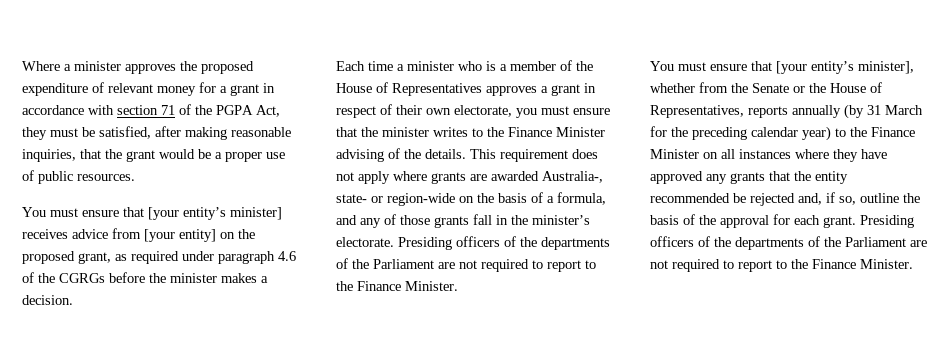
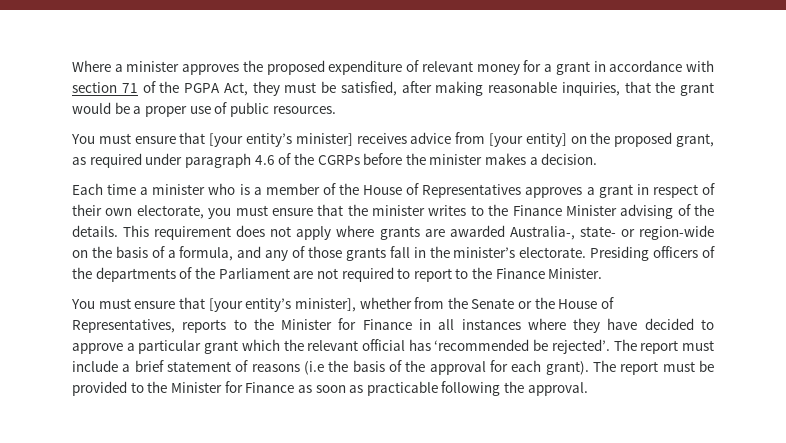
- You must ensure that [your entity’s minister] receives advice from [your entity] on the proposed grant, as required under paragraph 4.6 of the CGRGs before the minister makes a decision.
+ You must ensure that [your entity’s minister] receives advice from [your entity] on the proposed grant, as required under paragraph 4.6 of the CGRPs before the minister makes a decision.
- You must ensure that [your entity’s minister], whether from the Senate or the House of Representatives, reports annually (by 31 March for the preceding calendar year) to the Finance Minister on all instances where they have approved any grants that the entity recommended be rejected and, if so, outline the basis of the approval for each grant. Presiding officers of the departments of the Parliament are not required to report to the Finance Minister.
+ You must ensure that [your entity’s minister], whether from the Senate or the House of Representatives, reports to the Minister for Finance in all instances where they have decided to approve a particular grant which the relevant official has ‘recommended be rejected’. The report must include a brief statement of reasons (i.e the basis of the approval for each grant). The report must be provided to the Minister for Finance as soon as practicable following the approval.

